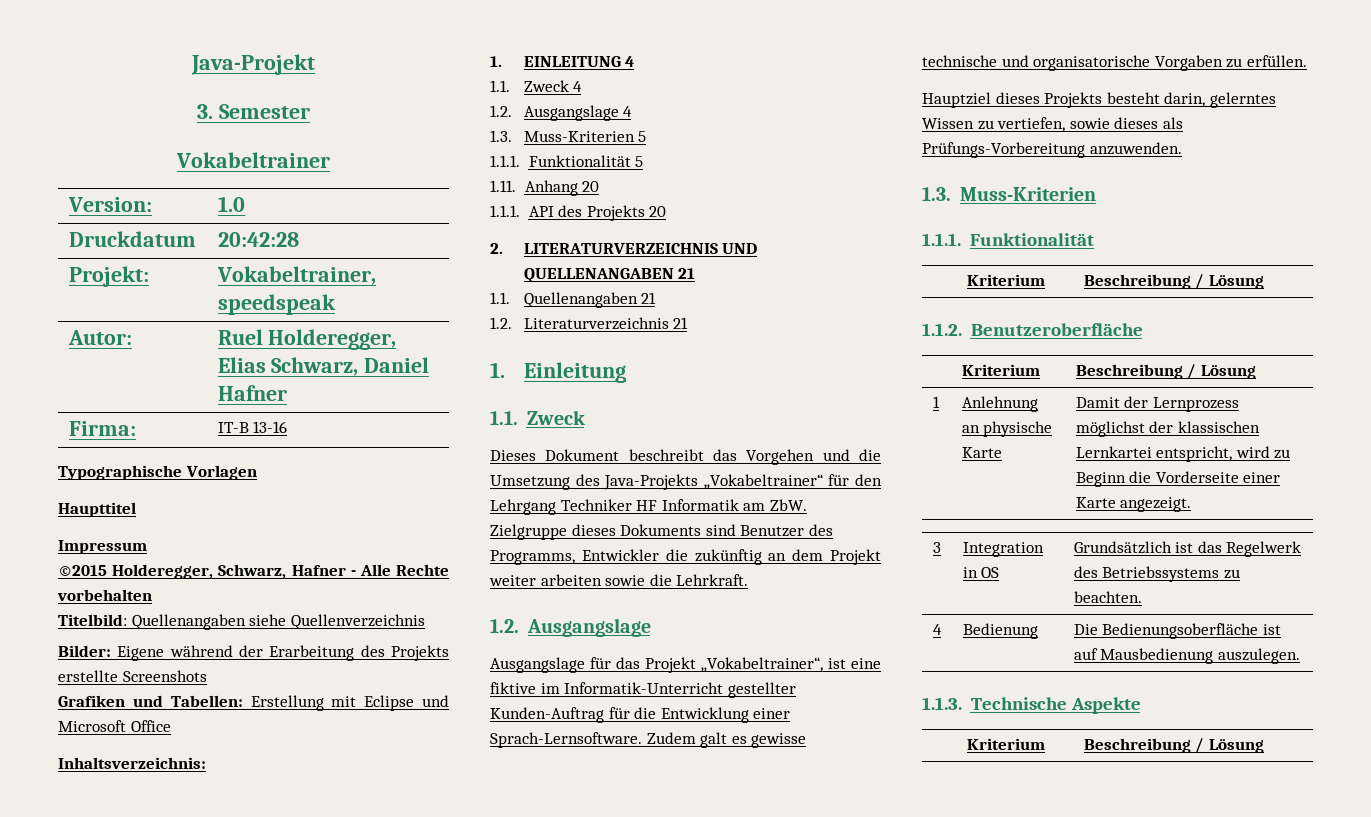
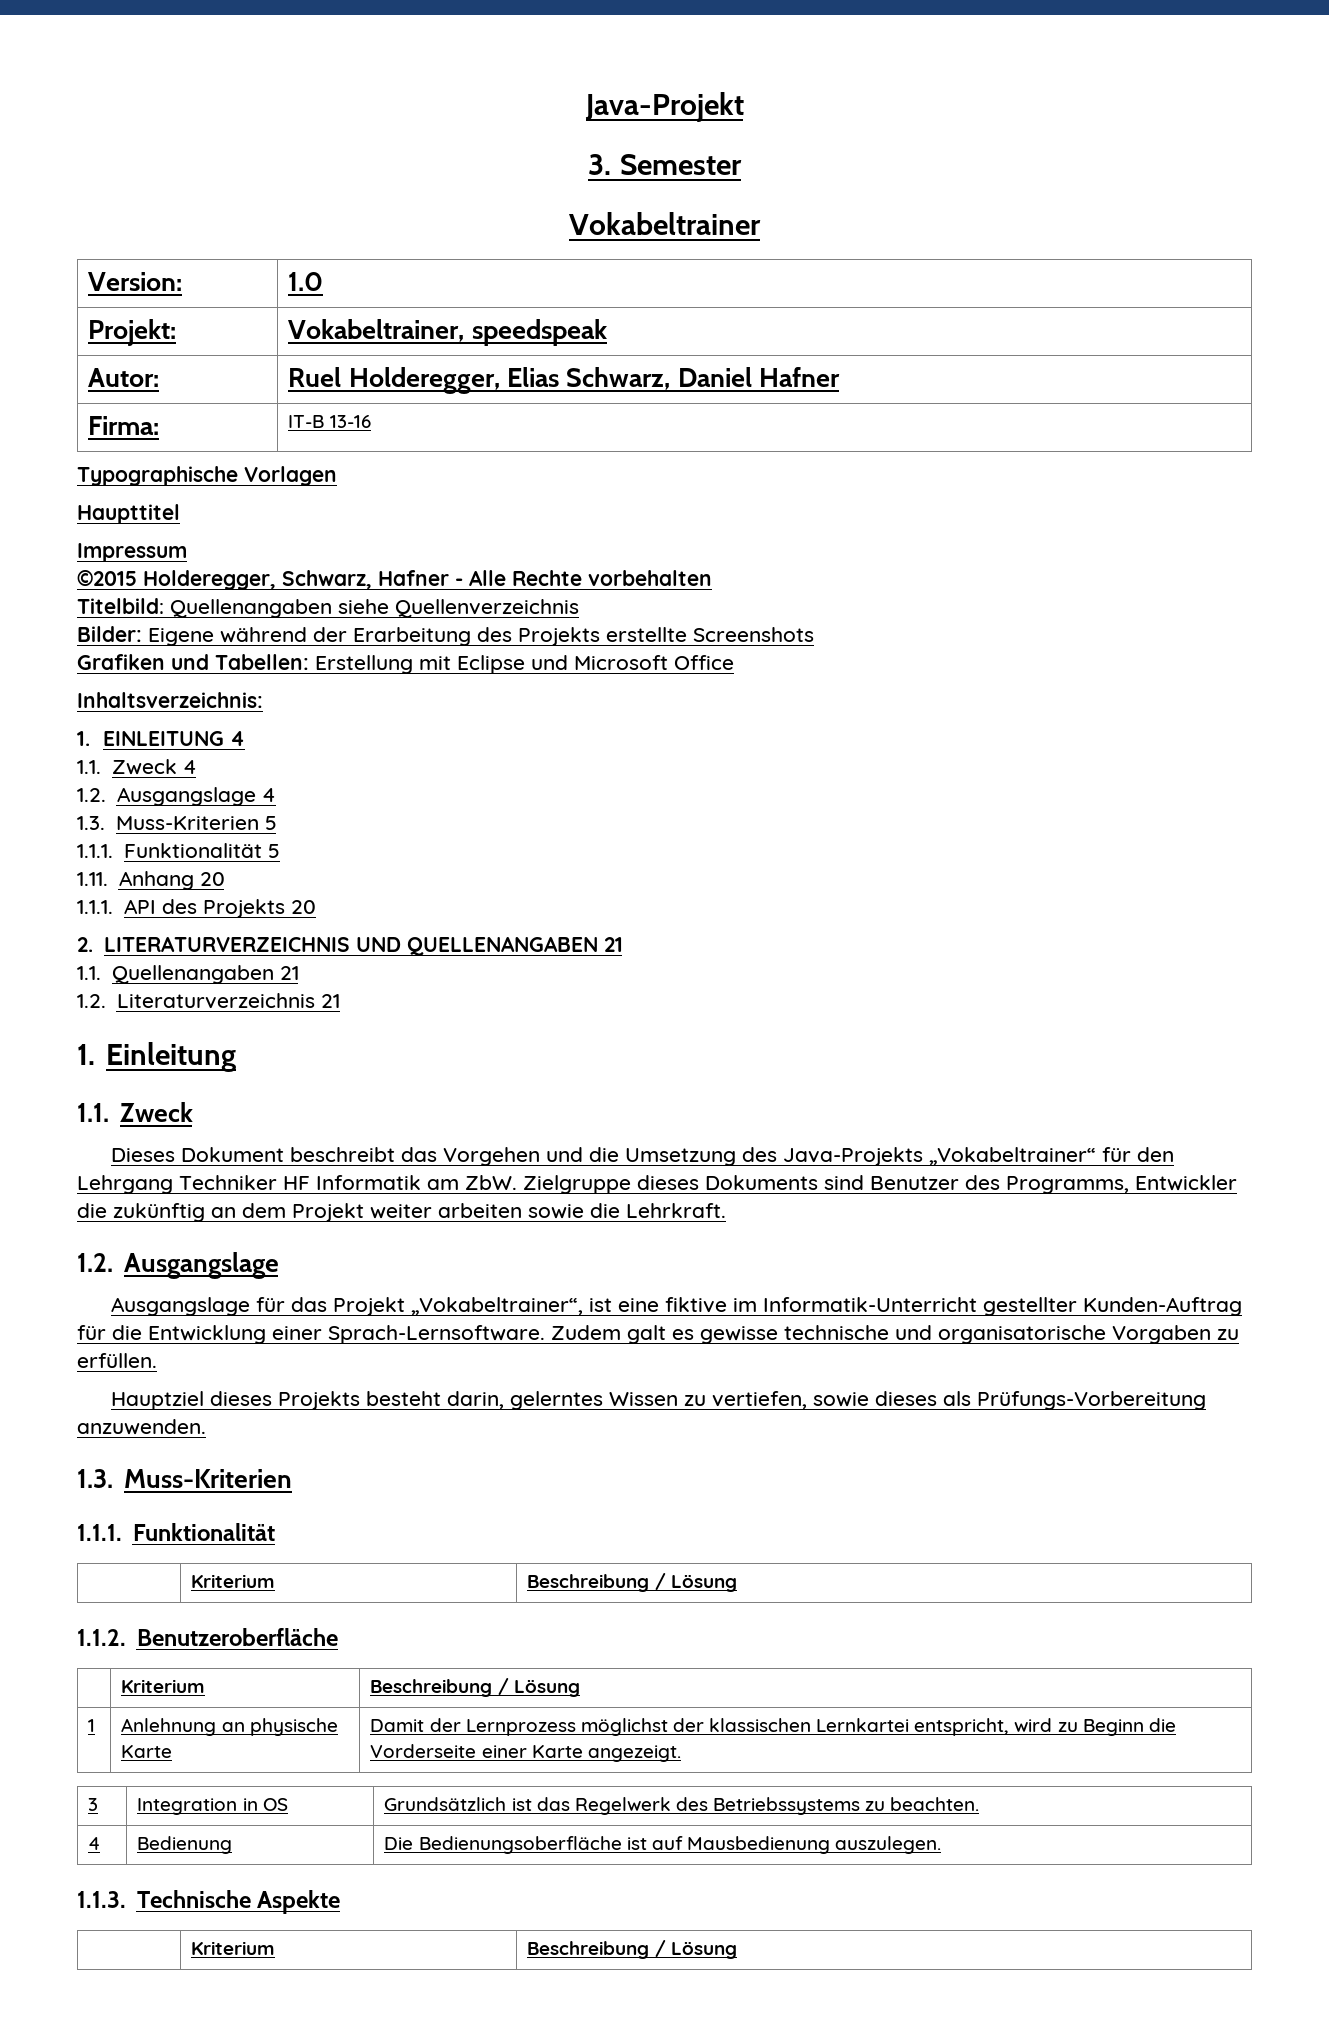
- Druckdatum | 20:42:28

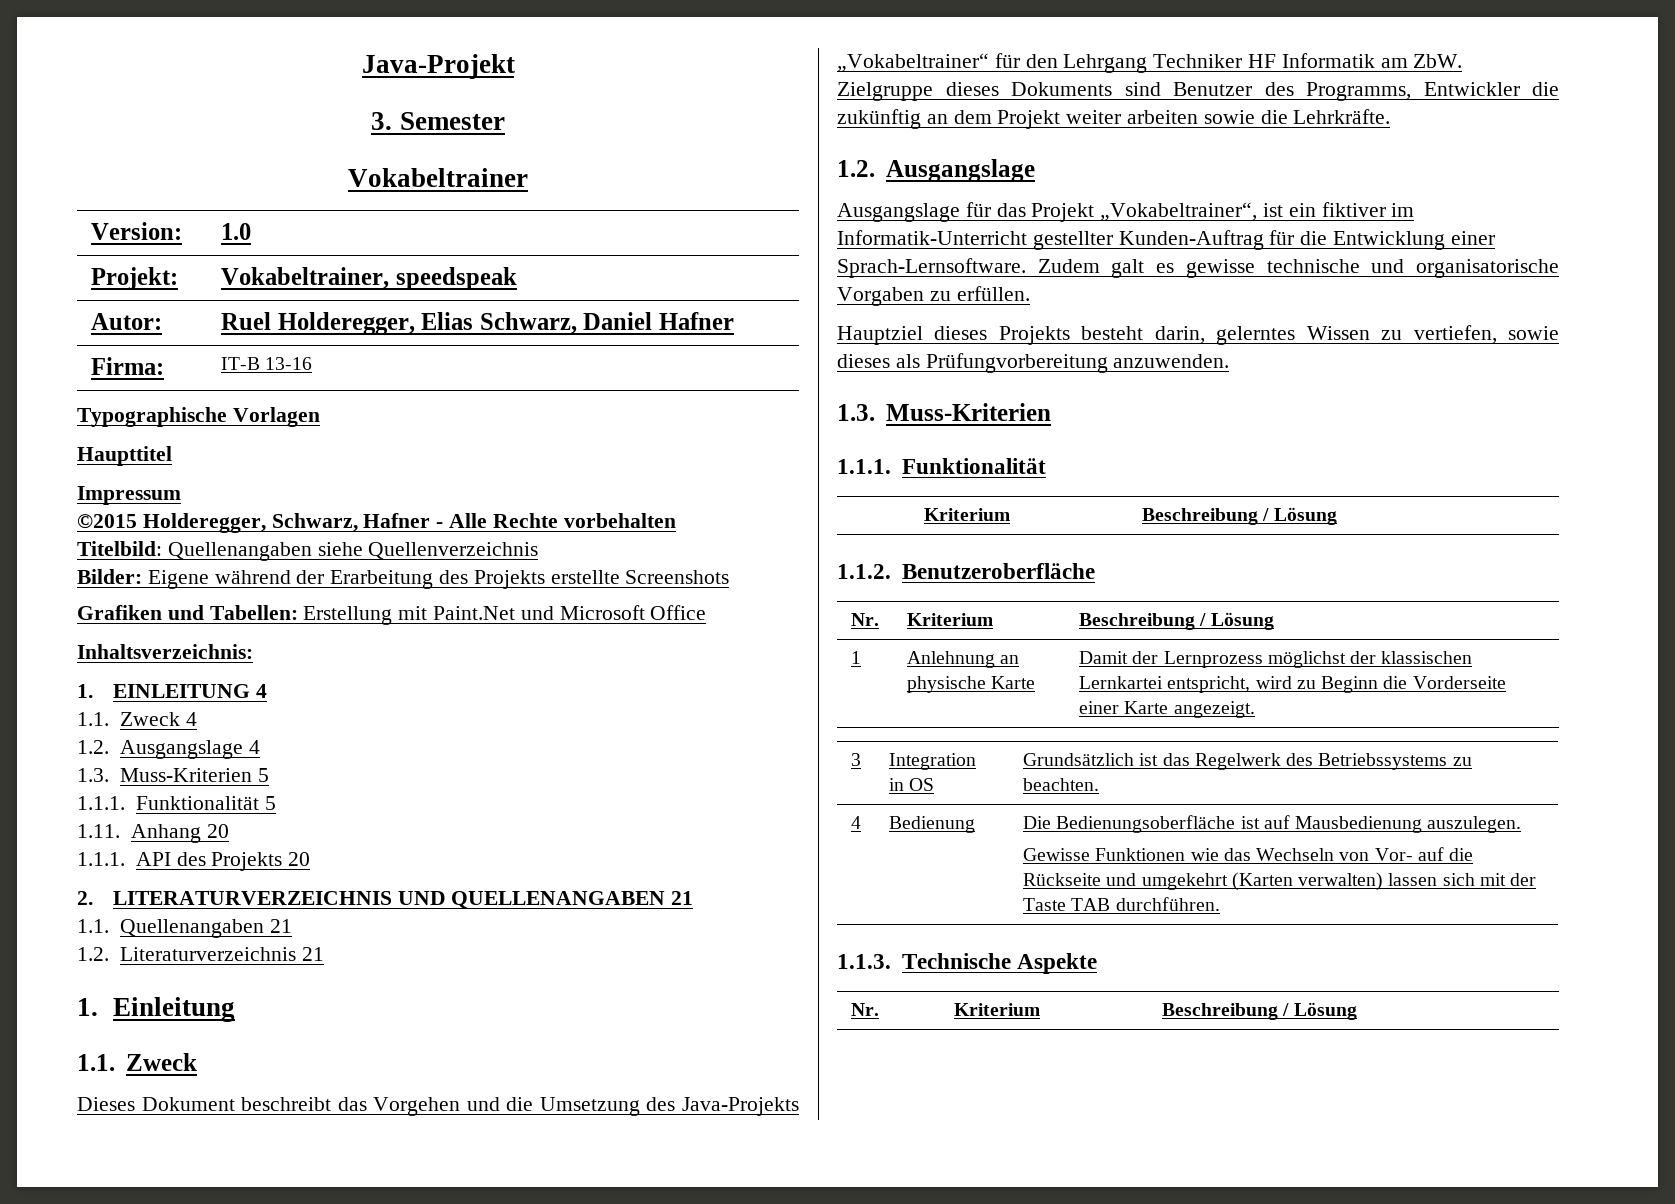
- Grafiken und Tabellen: Erstellung mit Eclipse und Microsoft Office
+ Grafiken und Tabellen: Erstellung mit Paint.Net und Microsoft Office
- Dieses Dokument beschreibt das Vorgehen und die Umsetzung des Java-Projekts „Vokabeltrainer“ für den Lehrgang Techniker HF Informatik am ZbW. Zielgruppe dieses Dokuments sind Benutzer des Programms, Entwickler die zukünftig an dem Projekt weiter arbeiten sowie die Lehrkraft.
+ Dieses Dokument beschreibt das Vorgehen und die Umsetzung des Java-Projekts „Vokabeltrainer“ für den Lehrgang Techniker HF Informatik am ZbW. Zielgruppe dieses Dokuments sind Benutzer des Programms, Entwickler die zukünftig an dem Projekt weiter arbeiten sowie die Lehrkräfte.
- Ausgangslage für das Projekt „Vokabeltrainer“, ist eine fiktive im Informatik-Unterricht gestellter Kunden-Auftrag für die Entwicklung einer Sprach-Lernsoftware.
+ Ausgangslage für das Projekt „Vokabeltrainer“, ist ein fiktiver im Informatik-Unterricht gestellter Kunden-Auftrag für die Entwicklung einer Sprach-Lernsoftware.
- Hauptziel dieses Projekts besteht darin, gelerntes Wissen zu vertiefen, sowie dieses als Prüfungs-Vorbereitung anzuwenden.
+ Hauptziel dieses Projekts besteht darin, gelerntes Wissen zu vertiefen, sowie dieses als Prüfungvorbereitung anzuwenden.
  1.1.2. Benutzeroberfläche
- | Kriterium | Beschreibung / Lösung
+ Nr. | Kriterium | Beschreibung / Lösung
  4 | Bedienung | Die Bedienungsoberfläche ist auf Mausbedienung auszulegen.
+ Gewisse Funktionen wie das Wechseln von Vor- auf die Rückseite und umgekehrt (Karten verwalten) lassen sich mit der Taste TAB durchführen.
  1.1.3. Technische Aspekte
- | Kriterium | Beschreibung / Lösung
+ Nr. | Kriterium | Beschreibung / Lösung

